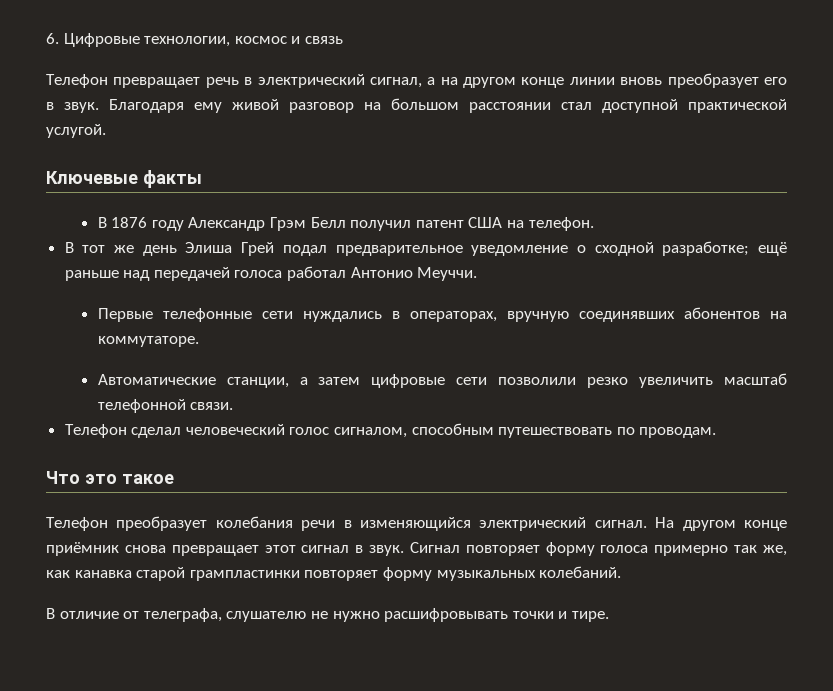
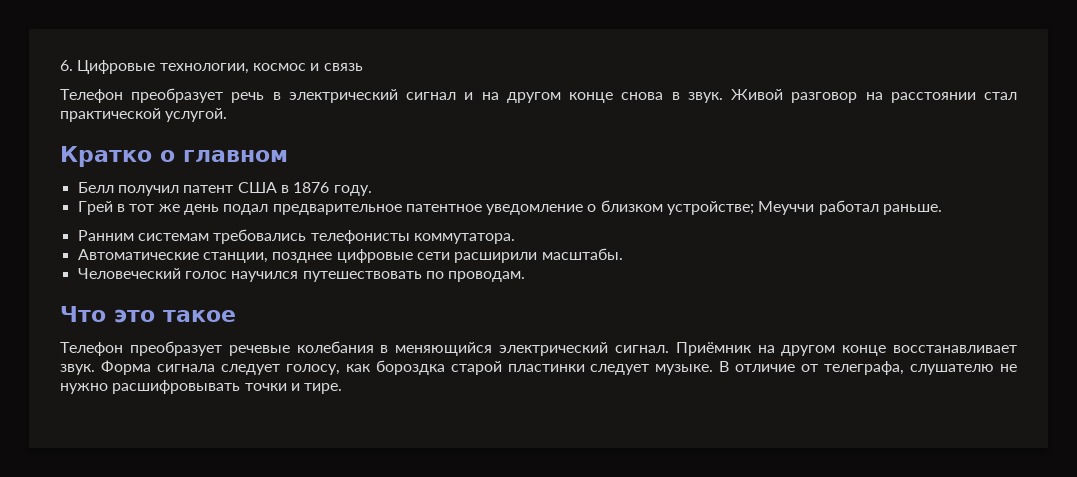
- Телефон превращает речь в электрический сигнал, а на другом конце линии вновь преобразует его в звук. Благодаря ему живой разговор на большом расстоянии стал доступной практической услугой.
+ Телефон преобразует речь в электрический сигнал и на другом конце снова в звук. Живой разговор на расстоянии стал практической услугой.
- Ключевые факты
- В 1876 году Александр Грэм Белл получил патент США на телефон.
- В тот же день Элиша Грей подал предварительное уведомление о сходной разработке; ещё раньше над передачей голоса работал Антонио Меуччи.
- Первые телефонные сети нуждались в операторах, вручную соединявших абонентов на коммутаторе.
- Автоматические станции, а затем цифровые сети позволили резко увеличить масштаб телефонной связи.
- Телефон сделал человеческий голос сигналом, способным путешествовать по проводам.
+ Кратко о главном
+ Белл получил патент США в 1876 году.
+ Грей в тот же день подал предварительное патентное уведомление о близком устройстве; Меуччи работал раньше.
+ Ранним системам требовались телефонисты коммутатора.
+ Автоматические станции, позднее цифровые сети расширили масштабы.
+ Человеческий голос научился путешествовать по проводам.
- Телефон преобразует колебания речи в изменяющийся электрический сигнал. На другом конце приёмник снова превращает этот сигнал в звук. Сигнал повторяет форму голоса примерно так же, как канавка старой грампластинки повторяет форму музыкальных колебаний.
- В отличие от телеграфа, слушателю не нужно расшифровывать точки и тире.
+ Телефон преобразует речевые колебания в меняющийся электрический сигнал. Приёмник на другом конце восстанавливает звук. Форма сигнала следует голосу, как бороздка старой пластинки следует музыке. В отличие от телеграфа, слушателю не нужно расшифровывать точки и тире.

